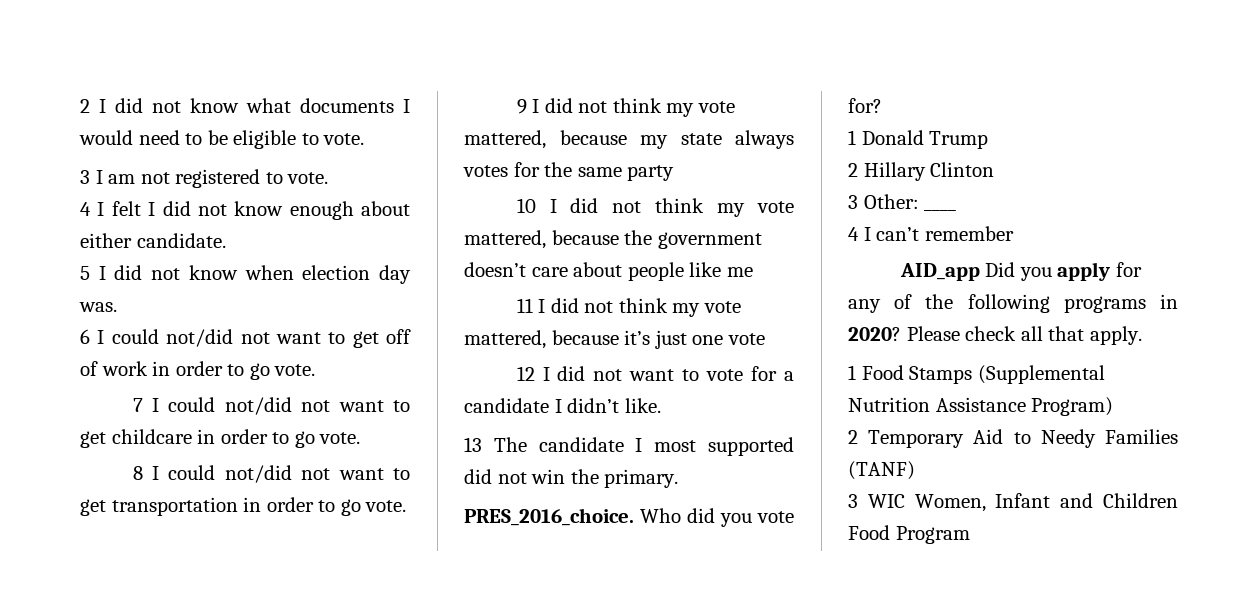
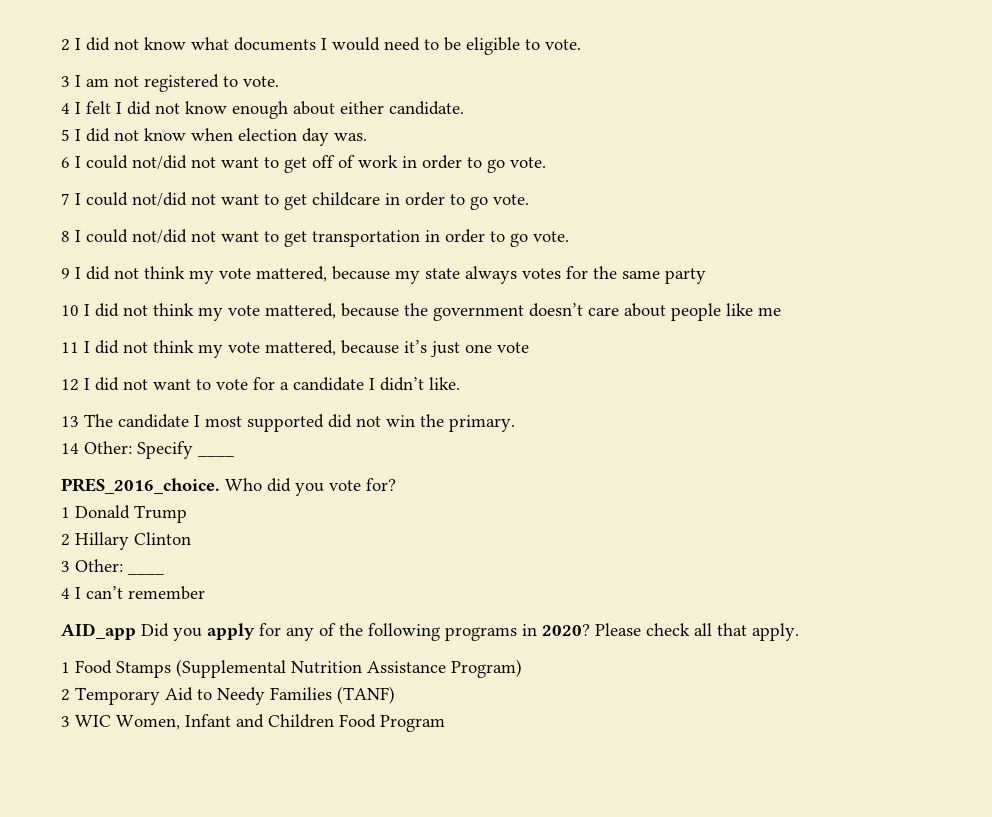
+ 14 Other: Specify ____

